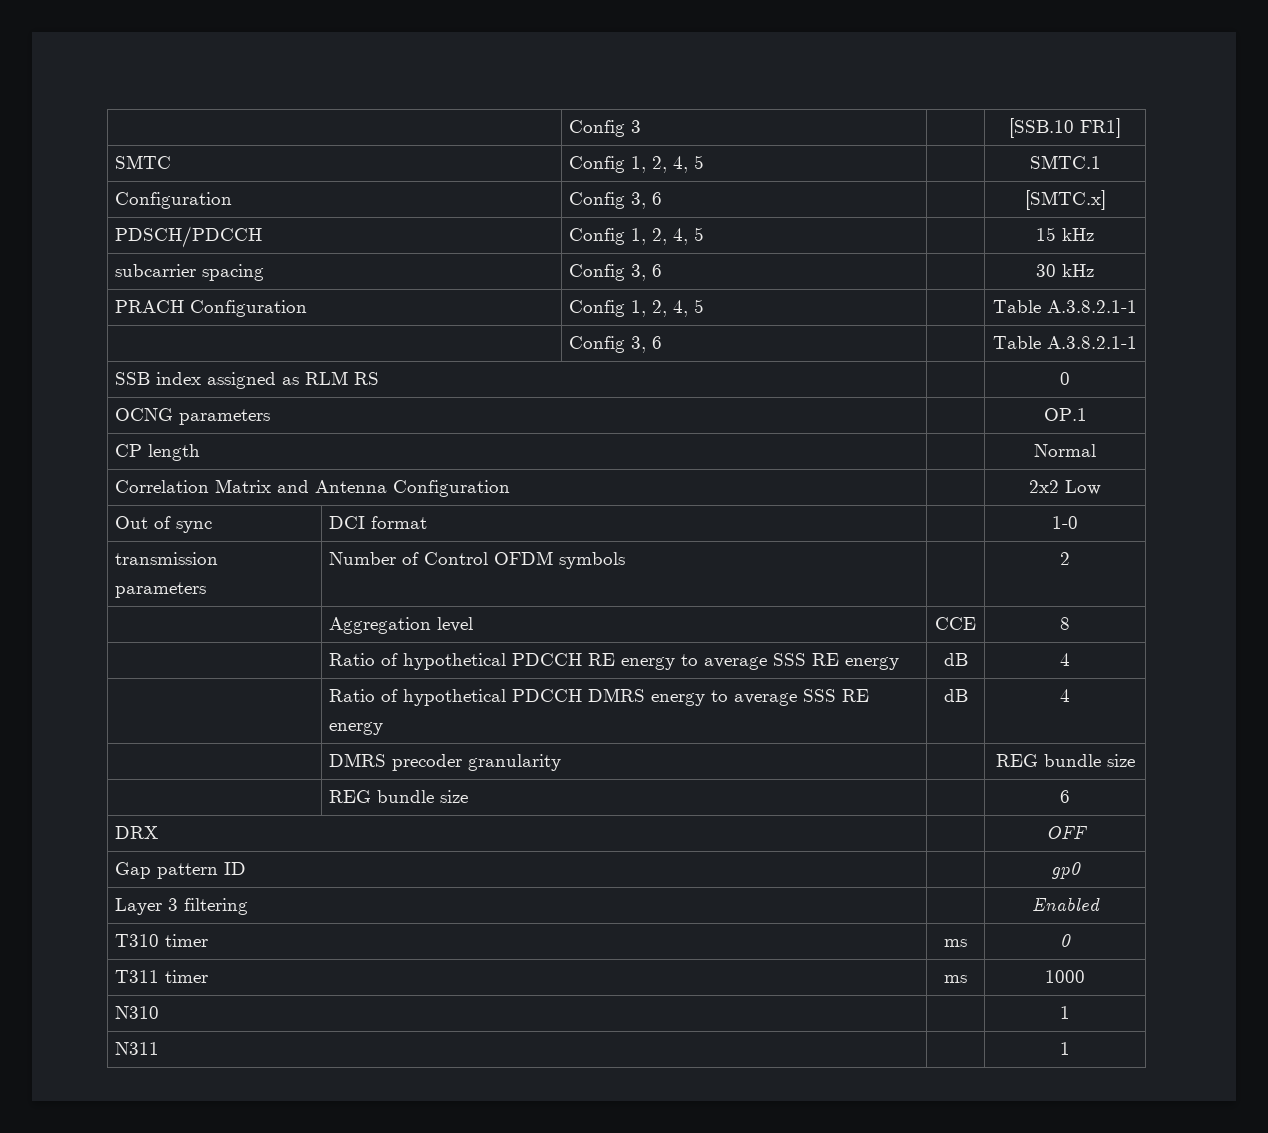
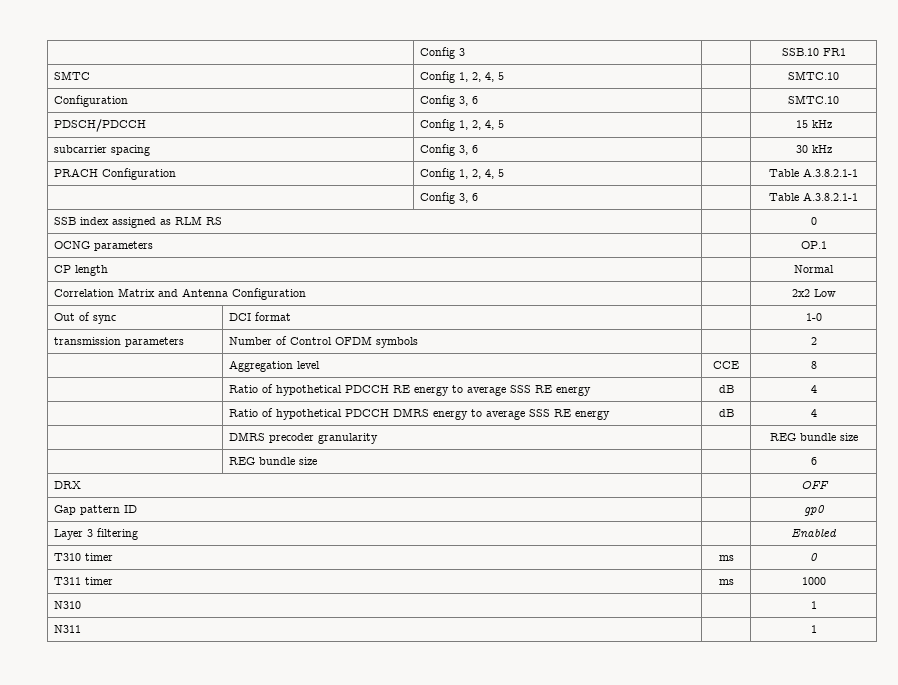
- | Config 3 | | [SSB.10 FR1]
+ | Config 3 | | SSB.10 FR1
- SMTC | Config 1, 2, 4, 5 | | SMTC.1
+ SMTC | Config 1, 2, 4, 5 | | SMTC.10
- Configuration | Config 3, 6 | | [SMTC.x]
+ Configuration | Config 3, 6 | | SMTC.10

